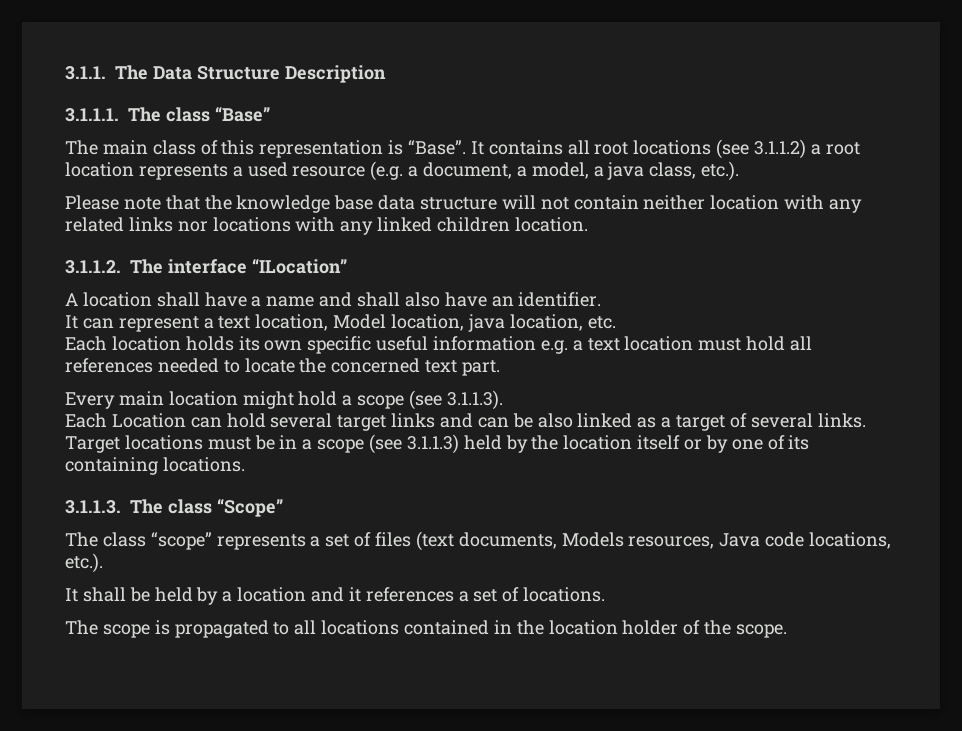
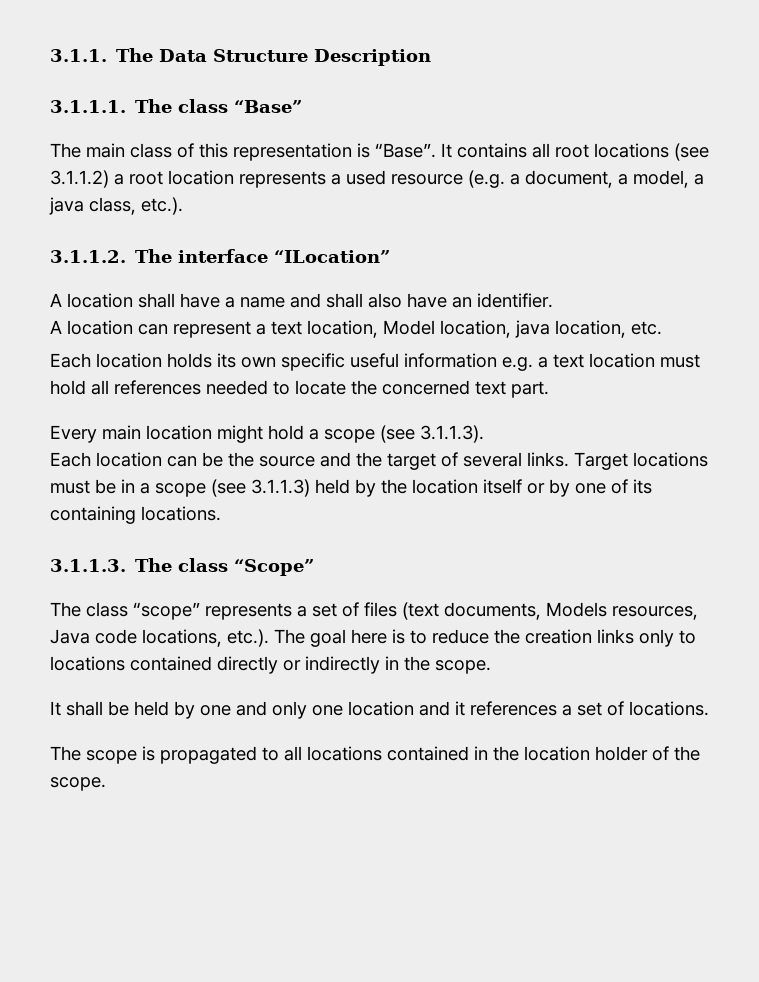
- Please note that the knowledge base data structure will not contain neither location with any related links nor locations with any linked children location.
- It can represent a text location, Model location, java location, etc.
+ A location can represent a text location, Model location, java location, etc.
- Each Location can hold several target links and can be also linked as a target of several links.
+ Each location can be the source and the target of several links.
- The class “scope” represents a set of files (text documents, Models resources, Java code locations, etc.).
+ The class “scope” represents a set of files (text documents, Models resources, Java code locations, etc.). The goal here is to reduce the creation links only to locations contained directly or indirectly in the scope.
- It shall be held by a location and it references a set of locations.
+ It shall be held by one and only one location and it references a set of locations.

